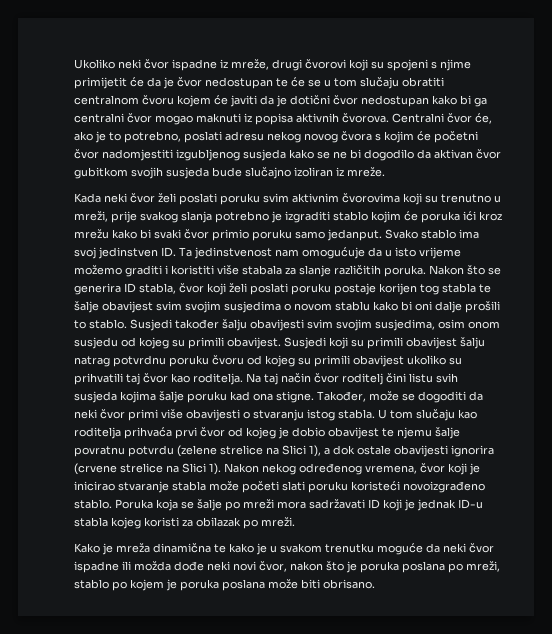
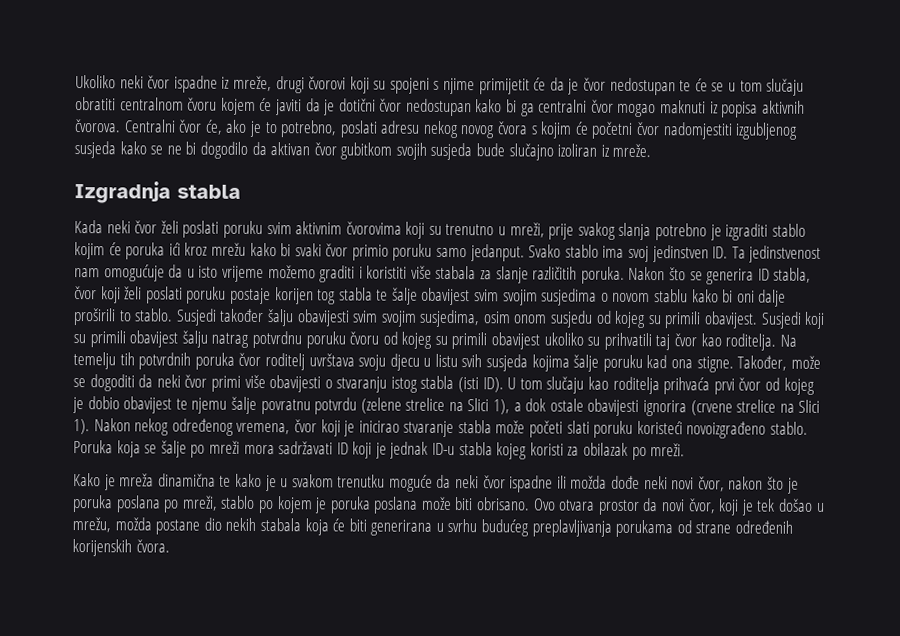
+ Izgradnja stabla
- Nakon što se generira ID stabla, čvor koji želi poslati poruku postaje korijen tog stabla te šalje obavijest svim svojim susjedima o novom stablu kako bi oni dalje prošili to stablo.
+ Nakon što se generira ID stabla, čvor koji želi poslati poruku postaje korijen tog stabla te šalje obavijest svim svojim susjedima o novom stablu kako bi oni dalje proširili to stablo.
- Na taj način čvor roditelj čini listu svih susjeda kojima šalje poruku kad ona stigne.
+ Na temelju tih potvrdnih poruka čvor roditelj uvrštava svoju djecu u listu svih susjeda kojima šalje poruku kad ona stigne.
- Također, može se dogoditi da neki čvor primi više obavijesti o stvaranju istog stabla. U tom slučaju kao roditelja prihvaća prvi čvor od kojeg je dobio obavijest te njemu šalje povratnu potvrdu (zelene strelice na Slici 1), a dok ostale obavijesti ignorira (crvene strelice na Slici 1).
+ Također, može se dogoditi da neki čvor primi više obavijesti o stvaranju istog stabla (isti ID). U tom slučaju kao roditelja prihvaća prvi čvor od kojeg je dobio obavijest te njemu šalje povratnu potvrdu (zelene strelice na Slici 1), a dok ostale obavijesti ignorira (crvene strelice na Slici 1).
+ Ovo otvara prostor da novi čvor, koji je tek došao u mrežu, možda postane dio nekih stabala koja će biti generirana u svrhu budućeg preplavljivanja porukama od strane određenih korijenskih čvora.

